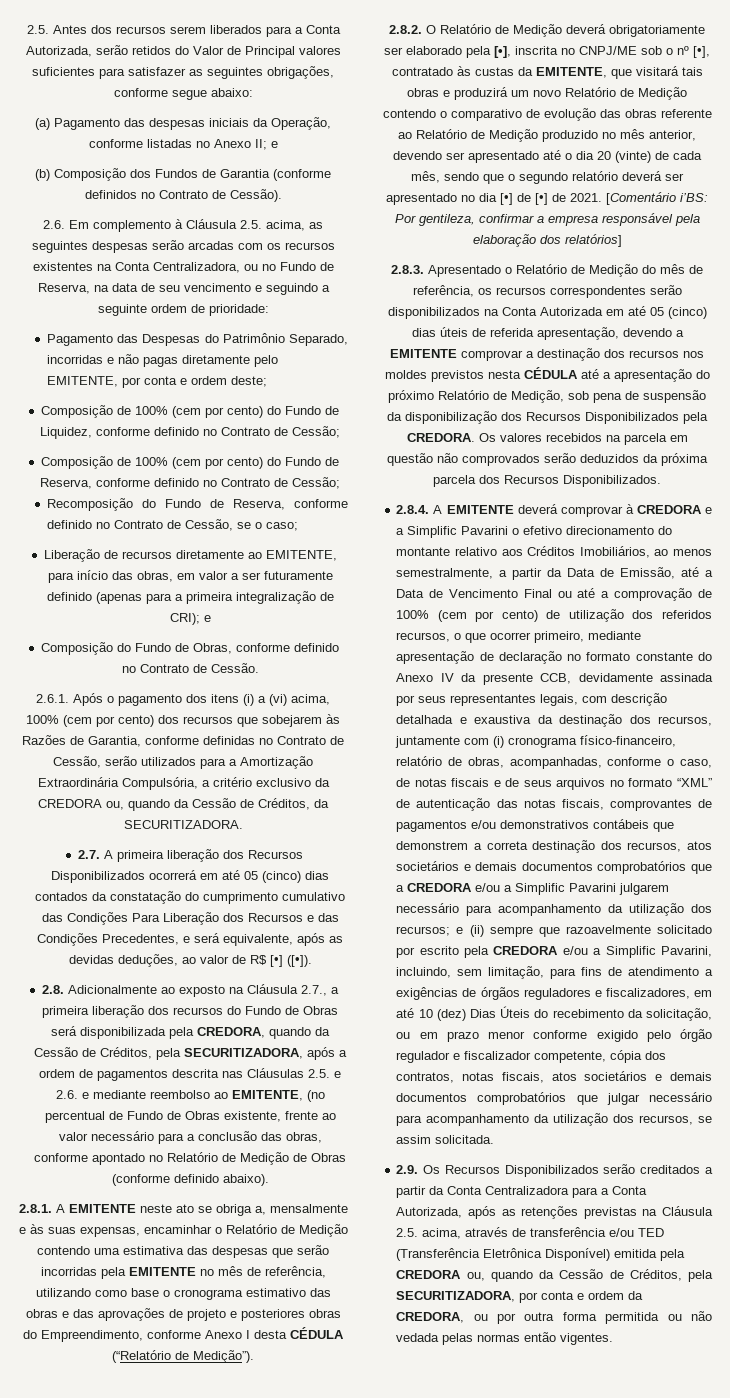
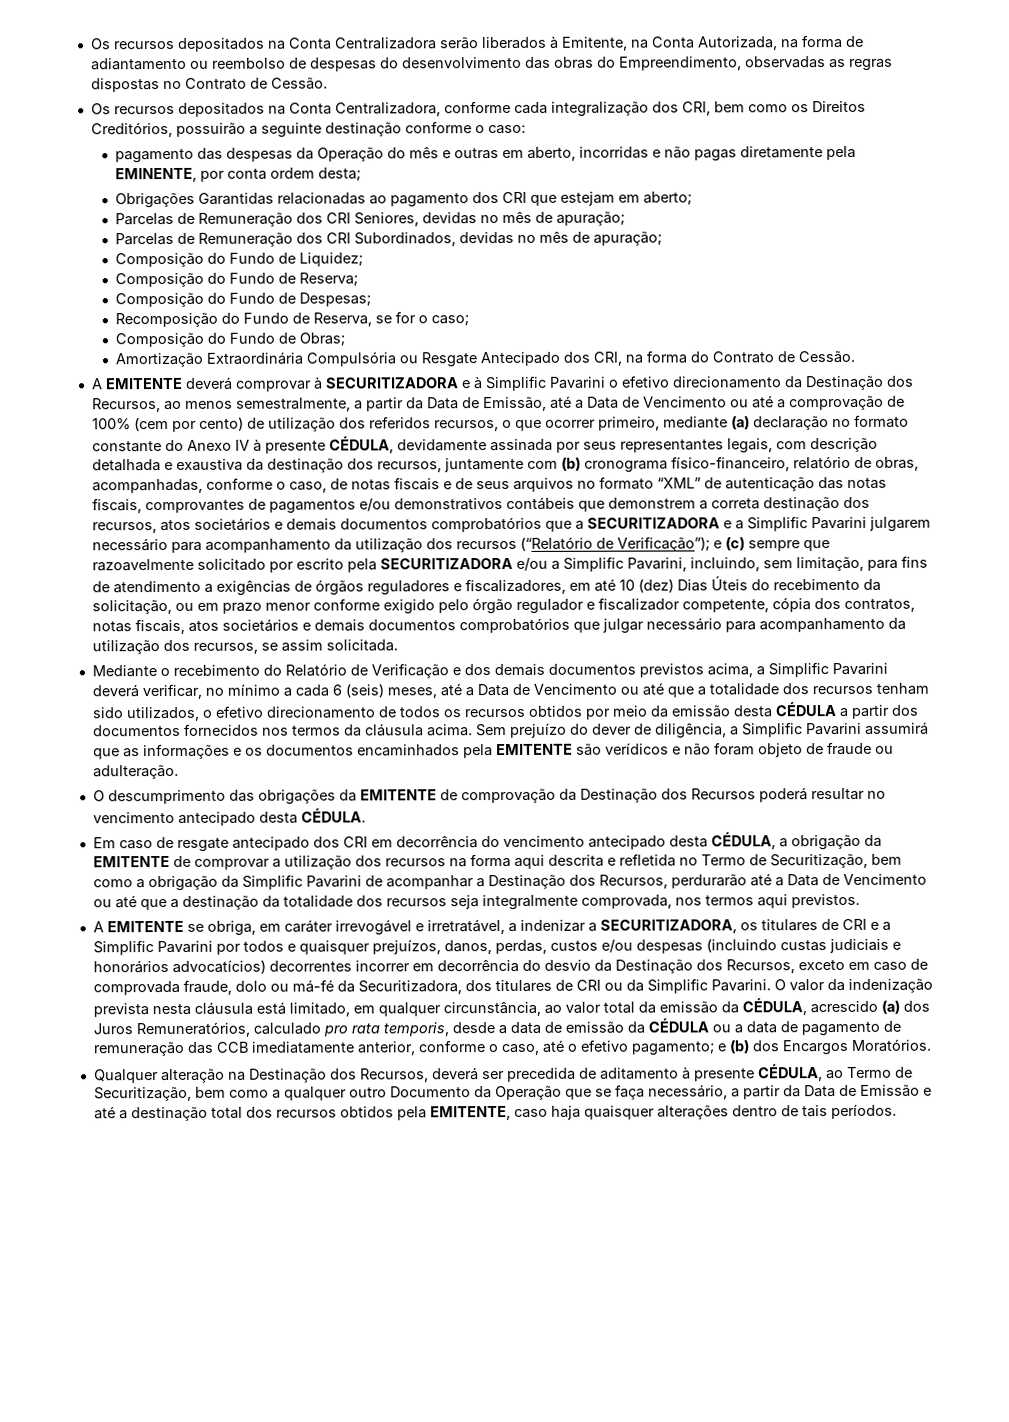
- 2.5. Antes dos recursos serem liberados para a Conta Autorizada, serão retidos do Valor de Principal valores suficientes para satisfazer as seguintes obrigações, conforme segue abaixo:
- (a) Pagamento das despesas iniciais da Operação, conforme listadas no Anexo II; e
- (b) Composição dos Fundos de Garantia (conforme definidos no Contrato de Cessão).
- 2.6. Em complemento à Cláusula 2.5. acima, as seguintes despesas serão arcadas com os recursos existentes na Conta Centralizadora, ou no Fundo de Reserva, na data de seu vencimento e seguindo a seguinte ordem de prioridade:
- Pagamento das Despesas do Patrimônio Separado, incorridas e não pagas diretamente pelo EMITENTE, por conta e ordem deste;
- Composição de 100% (cem por cento) do Fundo de Liquidez, conforme definido no Contrato de Cessão;
- Composição de 100% (cem por cento) do Fundo de Reserva, conforme definido no Contrato de Cessão;
+ Os recursos depositados na Conta Centralizadora serão liberados à Emitente, na Conta Autorizada, na forma de adiantamento ou reembolso de despesas do desenvolvimento das obras do Empreendimento, observadas as regras dispostas no Contrato de Cessão.
+ Os recursos depositados na Conta Centralizadora, conforme cada integralização dos CRI, bem como os Direitos Creditórios, possuirão a seguinte destinação conforme o caso:
+ pagamento das despesas da Operação do mês e outras em aberto, incorridas e não pagas diretamente pela EMINENTE, por conta ordem desta;
+ Obrigações Garantidas relacionadas ao pagamento dos CRI que estejam em aberto;
+ Parcelas de Remuneração dos CRI Seniores, devidas no mês de apuração;
+ Parcelas de Remuneração dos CRI Subordinados, devidas no mês de apuração;
+ Composição do Fundo de Liquidez;
+ Composição do Fundo de Reserva;
+ Composição do Fundo de Despesas;
- Recomposição do Fundo de Reserva, conforme definido no Contrato de Cessão, se o caso;
- Liberação de recursos diretamente ao EMITENTE, para início das obras, em valor a ser futuramente definido (apenas para a primeira integralização de CRI); e
- Composição do Fundo de Obras, conforme definido no Contrato de Cessão.
- 2.6.1. Após o pagamento dos itens (i) a (vi) acima, 100% (cem por cento) dos recursos que sobejarem às Razões de Garantia, conforme definidas no Contrato de Cessão, serão utilizados para a Amortização Extraordinária Compulsória, a critério exclusivo da CREDORA ou, quando da Cessão de Créditos, da SECURITIZADORA.
- 2.7. A primeira liberação dos Recursos Disponibilizados ocorrerá em até 05 (cinco) dias contados da constatação do cumprimento cumulativo das Condições Para Liberação dos Recursos e das Condições Precedentes, e será equivalente, após as devidas deduções, ao valor de R$ [•] ([•]).
- 2.8. Adicionalmente ao exposto na Cláusula 2.7., a primeira liberação dos recursos do Fundo de Obras será disponibilizada pela CREDORA, quando da Cessão de Créditos, pela SECURITIZADORA, após a ordem de pagamentos descrita nas Cláusulas 2.5. e 2.6. e mediante reembolso ao EMITENTE, (no percentual de Fundo de Obras existente, frente ao valor necessário para a conclusão das obras, conforme apontado no Relatório de Medição de Obras (conforme definido abaixo).
- 2.8.1. A EMITENTE neste ato se obriga a, mensalmente e às suas expensas, encaminhar o Relatório de Medição contendo uma estimativa das despesas que serão incorridas pela EMITENTE no mês de referência, utilizando como base o cronograma estimativo das obras e das aprovações de projeto e posteriores obras do Empreendimento, conforme Anexo I desta CÉDULA (“Relatório de Medição”).
- 2.8.2. O Relatório de Medição deverá obrigatoriamente ser elaborado pela [•], inscrita no CNPJ/ME sob o nº [•], contratado às custas da EMITENTE, que visitará tais obras e produzirá um novo Relatório de Medição contendo o comparativo de evolução das obras referente ao Relatório de Medição produzido no mês anterior, devendo ser apresentado até o dia 20 (vinte) de cada mês, sendo que o segundo relatório deverá ser apresentado no dia [•] de [•] de 2021. [Comentário i’BS: Por gentileza, confirmar a empresa responsável pela elaboração dos relatórios]
- 2.8.3. Apresentado o Relatório de Medição do mês de referência, os recursos correspondentes serão disponibilizados na Conta Autorizada em até 05 (cinco) dias úteis de referida apresentação, devendo a EMITENTE comprovar a destinação dos recursos nos moldes previstos nesta CÉDULA até a apresentação do próximo Relatório de Medição, sob pena de suspensão da disponibilização dos Recursos Disponibilizados pela CREDORA. Os valores recebidos na parcela em questão não comprovados serão deduzidos da próxima parcela dos Recursos Disponibilizados.
- 2.8.4. A EMITENTE deverá comprovar à CREDORA e a Simplific Pavarini o efetivo direcionamento do montante relativo aos Créditos Imobiliários, ao menos semestralmente, a partir da Data de Emissão, até a Data de Vencimento Final ou até a comprovação de 100% (cem por cento) de utilização dos referidos recursos, o que ocorrer primeiro, mediante apresentação de declaração no formato constante do Anexo IV da presente CCB, devidamente assinada por seus representantes legais, com descrição detalhada e exaustiva da destinação dos recursos, juntamente com (i) cronograma físico-financeiro, relatório de obras, acompanhadas, conforme o caso, de notas fiscais e de seus arquivos no formato “XML” de autenticação das notas fiscais, comprovantes de pagamentos e/ou demonstrativos contábeis que demonstrem a correta destinação dos recursos, atos societários e demais documentos comprobatórios que a CREDORA e/ou a Simplific Pavarini julgarem necessário para acompanhamento da utilização dos recursos; e (ii) sempre que razoavelmente solicitado por escrito pela CREDORA e/ou a Simplific Pavarini, incluindo, sem limitação, para fins de atendimento a exigências de órgãos reguladores e fiscalizadores, em até 10 (dez) Dias Úteis do recebimento da solicitação, ou em prazo menor conforme exigido pelo órgão regulador e fiscalizador competente, cópia dos contratos, notas fiscais, atos societários e demais documentos comprobatórios que julgar necessário para acompanhamento da utilização dos recursos, se assim solicitada.
+ Recomposição do Fundo de Reserva, se for o caso;
+ Composição do Fundo de Obras;
+ Amortização Extraordinária Compulsória ou Resgate Antecipado dos CRI, na forma do Contrato de Cessão.
+ A EMITENTE deverá comprovar à SECURITIZADORA e à Simplific Pavarini o efetivo direcionamento da Destinação dos Recursos, ao menos semestralmente, a partir da Data de Emissão, até a Data de Vencimento ou até a comprovação de 100% (cem por cento) de utilização dos referidos recursos, o que ocorrer primeiro, mediante (a) declaração no formato constante do Anexo IV à presente CÉDULA, devidamente assinada por seus representantes legais, com descrição detalhada e exaustiva da destinação dos recursos, juntamente com (b) cronograma físico-financeiro, relatório de obras, acompanhadas, conforme o caso, de notas fiscais e de seus arquivos no formato “XML” de autenticação das notas fiscais, comprovantes de pagamentos e/ou demonstrativos contábeis que demonstrem a correta destinação dos recursos, atos societários e demais documentos comprobatórios que a SECURITIZADORA e a Simplific Pavarini julgarem necessário para acompanhamento da utilização dos recursos (“Relatório de Verificação”); e (c) sempre que razoavelmente solicitado por escrito pela SECURITIZADORA e/ou a Simplific Pavarini, incluindo, sem limitação, para fins de atendimento a exigências de órgãos reguladores e fiscalizadores, em até 10 (dez) Dias Úteis do recebimento da solicitação, ou em prazo menor conforme exigido pelo órgão regulador e fiscalizador competente, cópia dos contratos, notas fiscais, atos societários e demais documentos comprobatórios que julgar necessário para acompanhamento da utilização dos recursos, se assim solicitada.
- 2.9. Os Recursos Disponibilizados serão creditados a partir da Conta Centralizadora para a Conta Autorizada, após as retenções previstas na Cláusula 2.5. acima, através de transferência e/ou TED (Transferência Eletrônica Disponível) emitida pela CREDORA ou, quando da Cessão de Créditos, pela SECURITIZADORA, por conta e ordem da CREDORA, ou por outra forma permitida ou não vedada pelas normas então vigentes.
+ Mediante o recebimento do Relatório de Verificação e dos demais documentos previstos acima, a Simplific Pavarini deverá verificar, no mínimo a cada 6 (seis) meses, até a Data de Vencimento ou até que a totalidade dos recursos tenham sido utilizados, o efetivo direcionamento de todos os recursos obtidos por meio da emissão desta CÉDULA a partir dos documentos fornecidos nos termos da cláusula acima. Sem prejuízo do dever de diligência, a Simplific Pavarini assumirá que as informações e os documentos encaminhados pela EMITENTE são verídicos e não foram objeto de fraude ou adulteração.
+ O descumprimento das obrigações da EMITENTE de comprovação da Destinação dos Recursos poderá resultar no vencimento antecipado desta CÉDULA.
+ Em caso de resgate antecipado dos CRI em decorrência do vencimento antecipado desta CÉDULA, a obrigação da EMITENTE de comprovar a utilização dos recursos na forma aqui descrita e refletida no Termo de Securitização, bem como a obrigação da Simplific Pavarini de acompanhar a Destinação dos Recursos, perdurarão até a Data de Vencimento ou até que a destinação da totalidade dos recursos seja integralmente comprovada, nos termos aqui previstos.
+ A EMITENTE se obriga, em caráter irrevogável e irretratável, a indenizar a SECURITIZADORA, os titulares de CRI e a Simplific Pavarini por todos e quaisquer prejuízos, danos, perdas, custos e/ou despesas (incluindo custas judiciais e honorários advocatícios) decorrentes incorrer em decorrência do desvio da Destinação dos Recursos, exceto em caso de comprovada fraude, dolo ou má-fé da Securitizadora, dos titulares de CRI ou da Simplific Pavarini. O valor da indenização prevista nesta cláusula está limitado, em qualquer circunstância, ao valor total da emissão da CÉDULA, acrescido (a) dos Juros Remuneratórios, calculado pro rata temporis, desde a data de emissão da CÉDULA ou a data de pagamento de remuneração das CCB imediatamente anterior, conforme o caso, até o efetivo pagamento; e (b) dos Encargos Moratórios.
+ Qualquer alteração na Destinação dos Recursos, deverá ser precedida de aditamento à presente CÉDULA, ao Termo de Securitização, bem como a qualquer outro Documento da Operação que se faça necessário, a partir da Data de Emissão e até a destinação total dos recursos obtidos pela EMITENTE, caso haja quaisquer alterações dentro de tais períodos.

